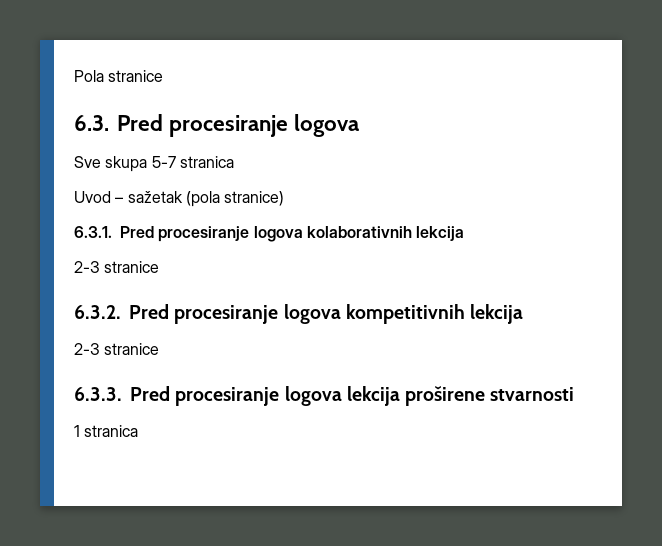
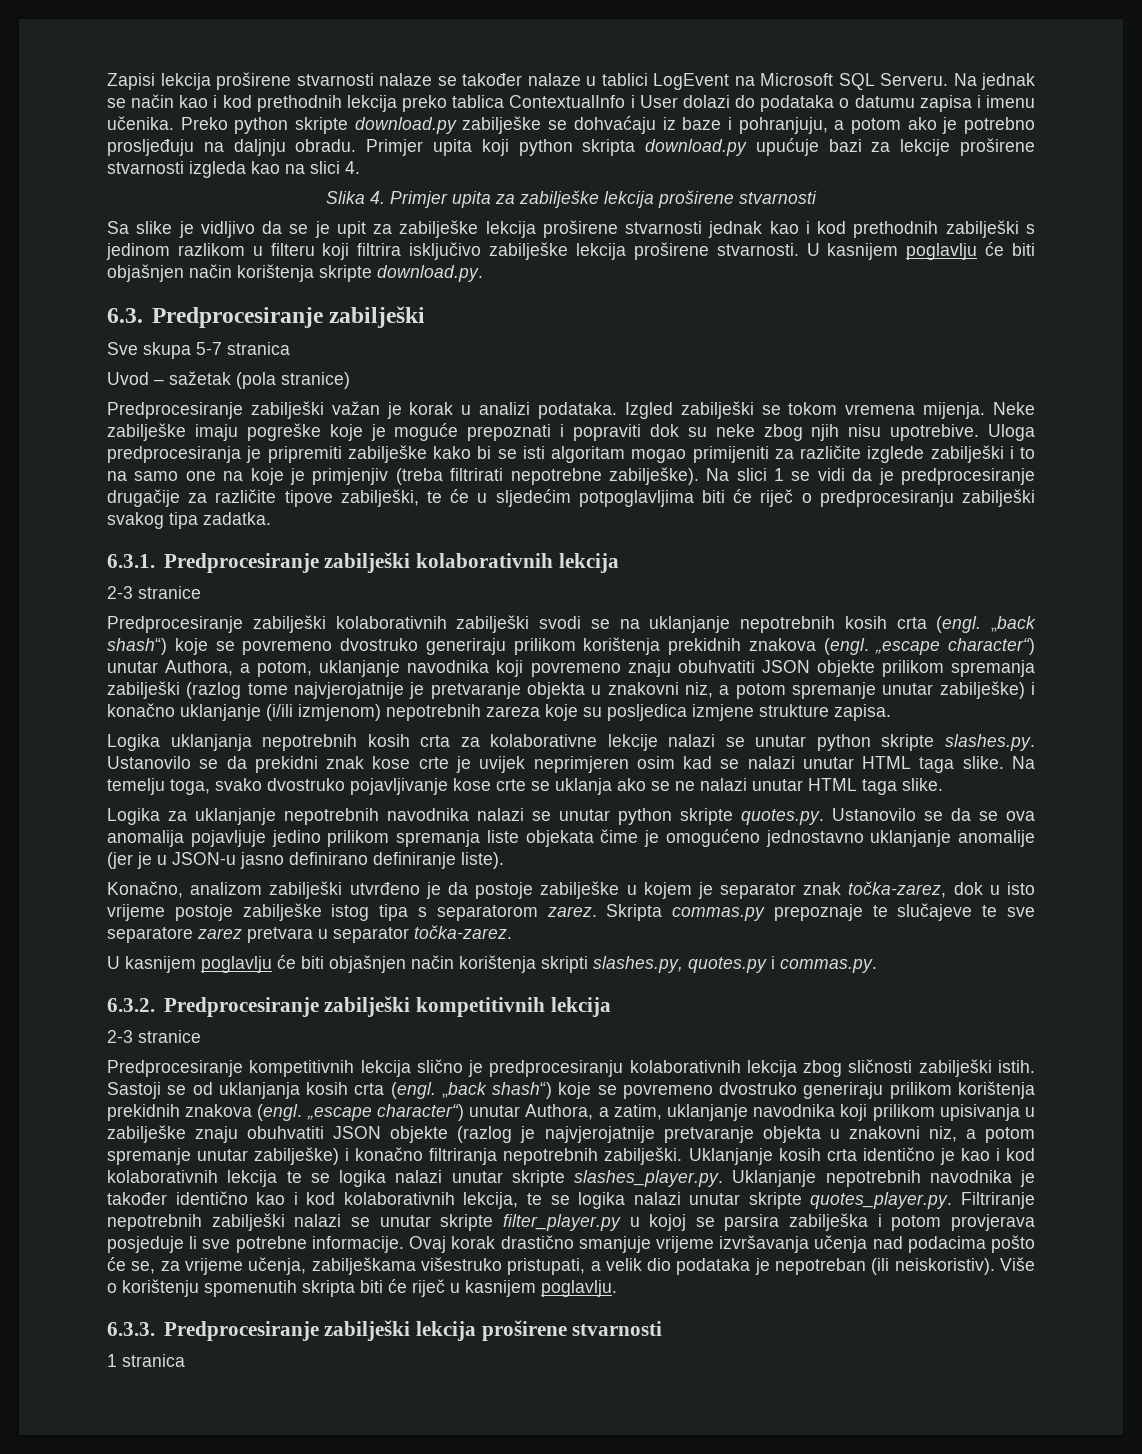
- Pola stranice
- 6.3. Pred procesiranje logova
+ Zapisi lekcija proširene stvarnosti nalaze se također nalaze u tablici LogEvent na Microsoft SQL Serveru. Na jednak se način kao i kod prethodnih lekcija preko tablica ContextualInfo i User dolazi do podataka o datumu zapisa i imenu učenika. Preko python skripte download.py zabilješke se dohvaćaju iz baze i pohranjuju, a potom ako je potrebno prosljeđuju na daljnju obradu. Primjer upita koji python skripta download.py upućuje bazi za lekcije proširene stvarnosti izgleda kao na slici 4.
+ Slika 4. Primjer upita za zabilješke lekcija proširene stvarnosti
+ Sa slike je vidljivo da se je upit za zabilješke lekcija proširene stvarnosti jednak kao i kod prethodnih zabilješki s jedinom razlikom u filteru koji filtrira isključivo zabilješke lekcija proširene stvarnosti. U kasnijem poglavlju će biti objašnjen način korištenja skripte download.py.
+ 6.3. Predprocesiranje zabilješki
- 6.3.1. Pred procesiranje logova kolaborativnih lekcija
+ Predprocesiranje zabilješki važan je korak u analizi podataka. Izgled zabilješki se tokom vremena mijenja. Neke zabilješke imaju pogreške koje je moguće prepoznati i popraviti dok su neke zbog njih nisu upotrebive. Uloga predprocesiranja je pripremiti zabilješke kako bi se isti algoritam mogao primijeniti za različite izglede zabilješki i to na samo one na koje je primjenjiv (treba filtrirati nepotrebne zabilješke). Na slici 1 se vidi da je predprocesiranje drugačije za različite tipove zabilješki, te će u sljedećim potpoglavljima biti će riječ o predprocesiranju zabilješki svakog tipa zadatka.
+ 6.3.1. Predprocesiranje zabilješki kolaborativnih lekcija
  2-3 stranice
- 6.3.2. Pred procesiranje logova kompetitivnih lekcija
+ Predprocesiranje zabilješki kolaborativnih zabilješki svodi se na uklanjanje nepotrebnih kosih crta (engl. „back shash“) koje se povremeno dvostruko generiraju prilikom korištenja prekidnih znakova (engl. „escape character“) unutar Authora, a potom, uklanjanje navodnika koji povremeno znaju obuhvatiti JSON objekte prilikom spremanja zabilješki (razlog tome najvjerojatnije je pretvaranje objekta u znakovni niz, a potom spremanje unutar zabilješke) i konačno uklanjanje (i/ili izmjenom) nepotrebnih zareza koje su posljedica izmjene strukture zapisa.
+ Logika uklanjanja nepotrebnih kosih crta za kolaborativne lekcije nalazi se unutar python skripte slashes.py. Ustanovilo se da prekidni znak kose crte je uvijek neprimjeren osim kad se nalazi unutar HTML taga slike. Na temelju toga, svako dvostruko pojavljivanje kose crte se uklanja ako se ne nalazi unutar HTML taga slike.
+ Logika za uklanjanje nepotrebnih navodnika nalazi se unutar python skripte quotes.py. Ustanovilo se da se ova anomalija pojavljuje jedino prilikom spremanja liste objekata čime je omogućeno jednostavno uklanjanje anomalije (jer je u JSON-u jasno definirano definiranje liste).
+ Konačno, analizom zabilješki utvrđeno je da postoje zabilješke u kojem je separator znak točka-zarez, dok u isto vrijeme postoje zabilješke istog tipa s separatorom zarez. Skripta commas.py prepoznaje te slučajeve te sve separatore zarez pretvara u separator točka-zarez.
+ U kasnijem poglavlju će biti objašnjen način korištenja skripti slashes.py, quotes.py i commas.py.
+ 6.3.2. Predprocesiranje zabilješki kompetitivnih lekcija
  2-3 stranice
- 6.3.3. Pred procesiranje logova lekcija proširene stvarnosti
+ Predprocesiranje kompetitivnih lekcija slično je predprocesiranju kolaborativnih lekcija zbog sličnosti zabilješki istih. Sastoji se od uklanjanja kosih crta (engl. „back shash“) koje se povremeno dvostruko generiraju prilikom korištenja prekidnih znakova (engl. „escape character“) unutar Authora, a zatim, uklanjanje navodnika koji prilikom upisivanja u zabilješke znaju obuhvatiti JSON objekte (razlog je najvjerojatnije pretvaranje objekta u znakovni niz, a potom spremanje unutar zabilješke) i konačno filtriranja nepotrebnih zabilješki. Uklanjanje kosih crta identično je kao i kod kolaborativnih lekcija te se logika nalazi unutar skripte slashes_player.py. Uklanjanje nepotrebnih navodnika je također identično kao i kod kolaborativnih lekcija, te se logika nalazi unutar skripte quotes_player.py. Filtriranje nepotrebnih zabilješki nalazi se unutar skripte filter_player.py u kojoj se parsira zabilješka i potom provjerava posjeduje li sve potrebne informacije. Ovaj korak drastično smanjuje vrijeme izvršavanja učenja nad podacima pošto će se, za vrijeme učenja, zabilješkama višestruko pristupati, a velik dio podataka je nepotreban (ili neiskoristiv). Više o korištenju spomenutih skripta biti će riječ u kasnijem poglavlju.
+ 6.3.3. Predprocesiranje zabilješki lekcija proširene stvarnosti

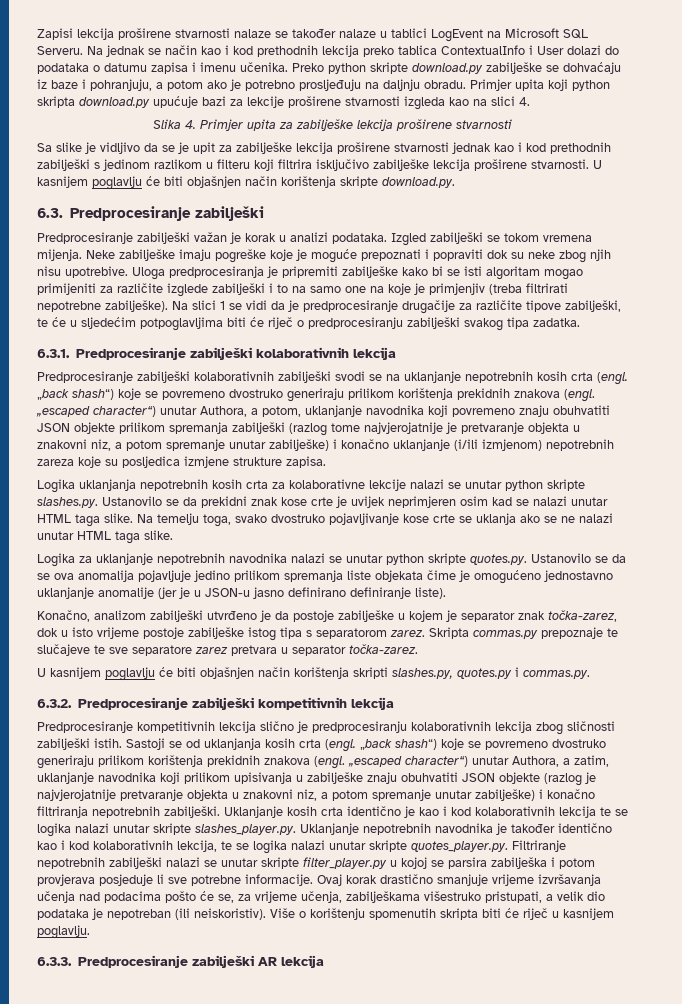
- Sve skupa 5-7 stranica
- Uvod – sažetak (pola stranice)
  6.3.1. Predprocesiranje zabilješki kolaborativnih lekcija
- 2-3 stranice
- „escape character“) unutar Authora, a potom, uklanjanje navodnika koji povremeno znaju obuhvatiti JSON objekte prilikom spremanja zabilješki (razlog tome najvjerojatnije je pretvaranje objekta u znakovni niz, a potom spremanje unutar zabilješke) i konačno uklanjanje (i/ili izmjenom) nepotrebnih zareza koje su posljedica izmjene strukture zapisa.
+ „escaped character“) unutar Authora, a potom, uklanjanje navodnika koji povremeno znaju obuhvatiti JSON objekte prilikom spremanja zabilješki (razlog tome najvjerojatnije je pretvaranje objekta u znakovni niz, a potom spremanje unutar zabilješke) i konačno uklanjanje (i/ili izmjenom) nepotrebnih zareza koje su posljedica izmjene strukture zapisa.
  6.3.2. Predprocesiranje zabilješki kompetitivnih lekcija
- 2-3 stranice
- „escape character“) unutar Authora, a zatim, uklanjanje navodnika koji prilikom upisivanja u zabilješke znaju obuhvatiti JSON objekte (razlog je najvjerojatnije pretvaranje objekta u znakovni niz, a potom spremanje unutar zabilješke) i konačno filtriranja nepotrebnih zabilješki.
+ „escaped character“) unutar Authora, a zatim, uklanjanje navodnika koji prilikom upisivanja u zabilješke znaju obuhvatiti JSON objekte (razlog je najvjerojatnije pretvaranje objekta u znakovni niz, a potom spremanje unutar zabilješke) i konačno filtriranja nepotrebnih zabilješki.
- 6.3.3. Predprocesiranje zabilješki lekcija proširene stvarnosti
- 1 stranica
+ 6.3.3. Predprocesiranje zabilješki AR lekcija

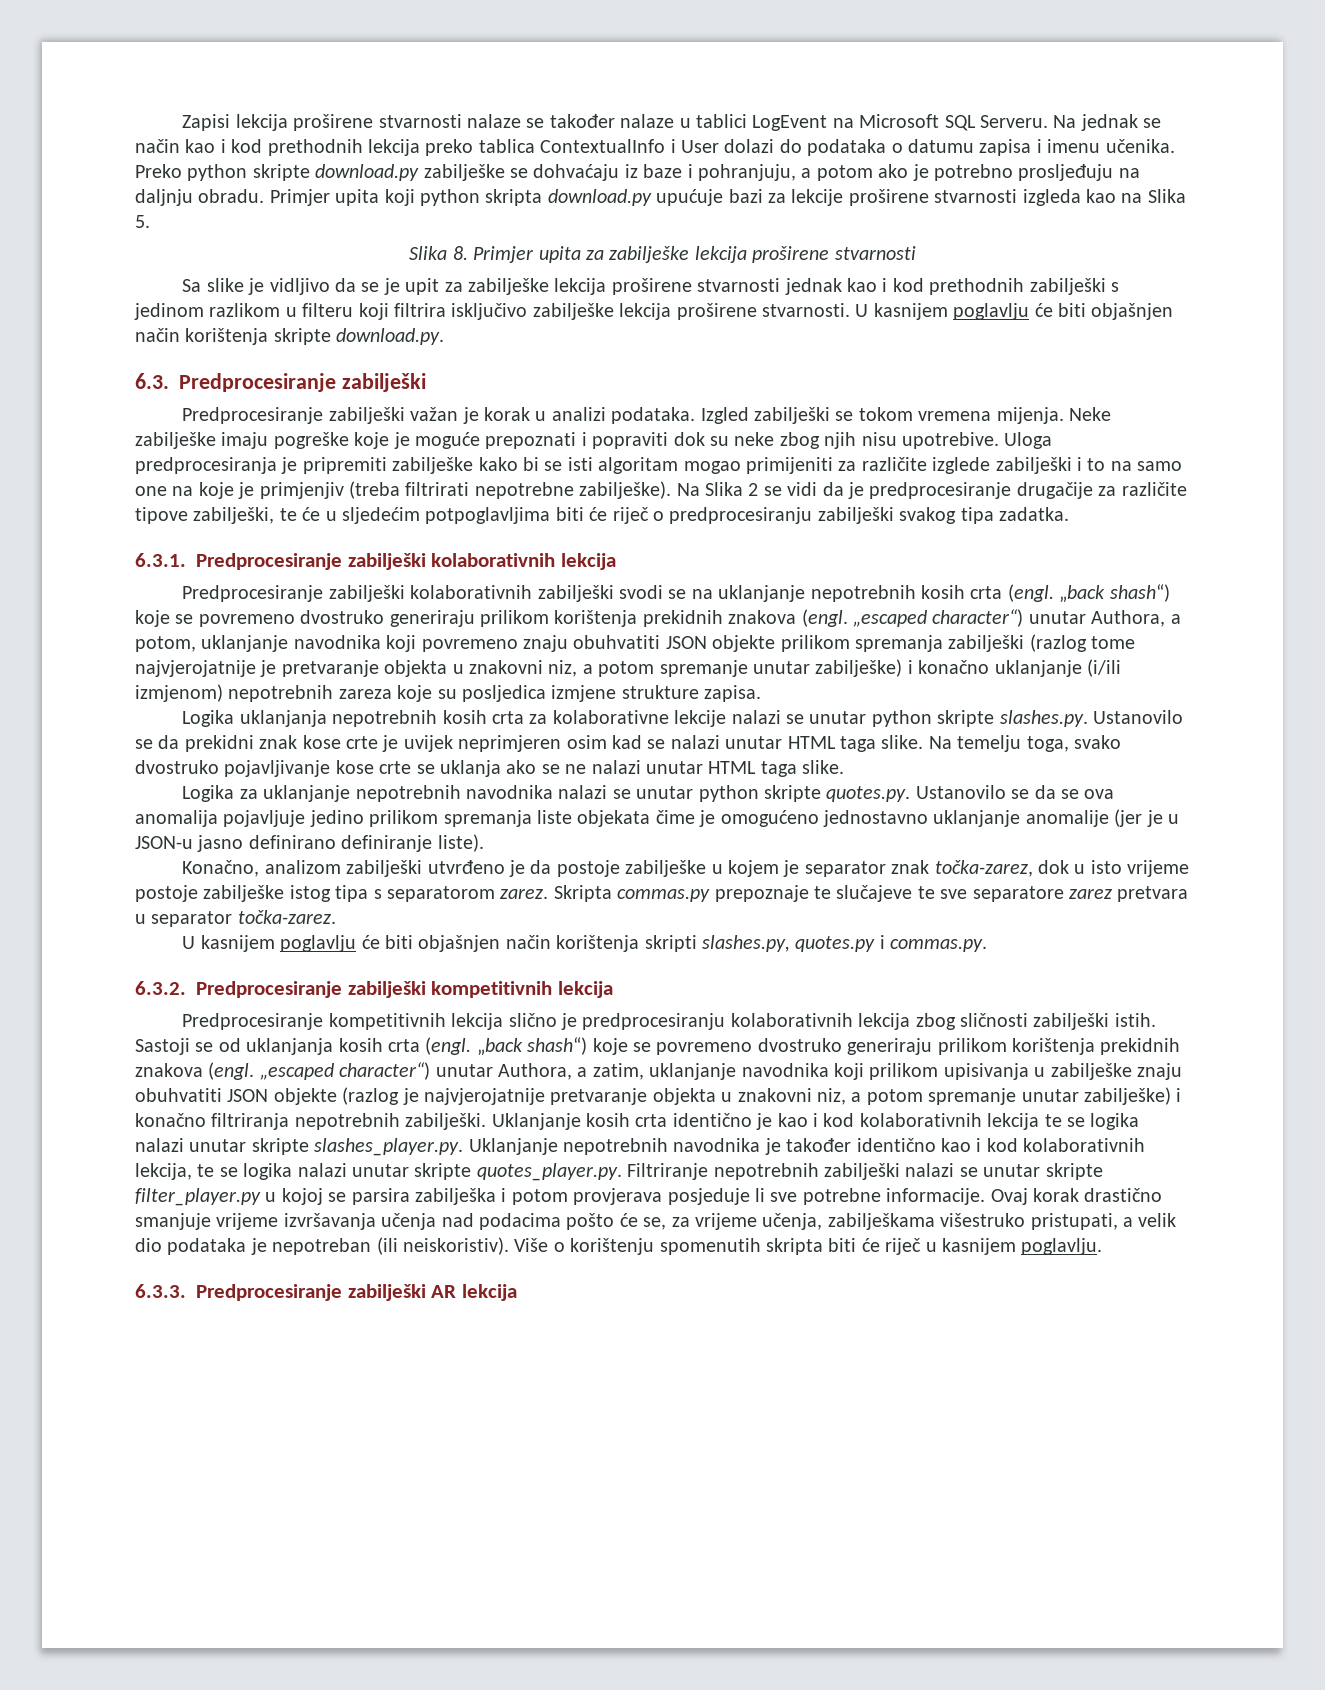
- Primjer upita koji python skripta download.py upućuje bazi za lekcije proširene stvarnosti izgleda kao na slici 4.
- Slika 4. Primjer upita za zabilješke lekcija proširene stvarnosti
+ Primjer upita koji python skripta download.py upućuje bazi za lekcije proširene stvarnosti izgleda kao na Slika 5.
+ Slika 8. Primjer upita za zabilješke lekcija proširene stvarnosti
- Na slici 1 se vidi da je predprocesiranje drugačije za različite tipove zabilješki, te će u sljedećim potpoglavljima biti će riječ o predprocesiranju zabilješki svakog tipa zadatka.
+ Na Slika 2 se vidi da je predprocesiranje drugačije za različite tipove zabilješki, te će u sljedećim potpoglavljima biti će riječ o predprocesiranju zabilješki svakog tipa zadatka.

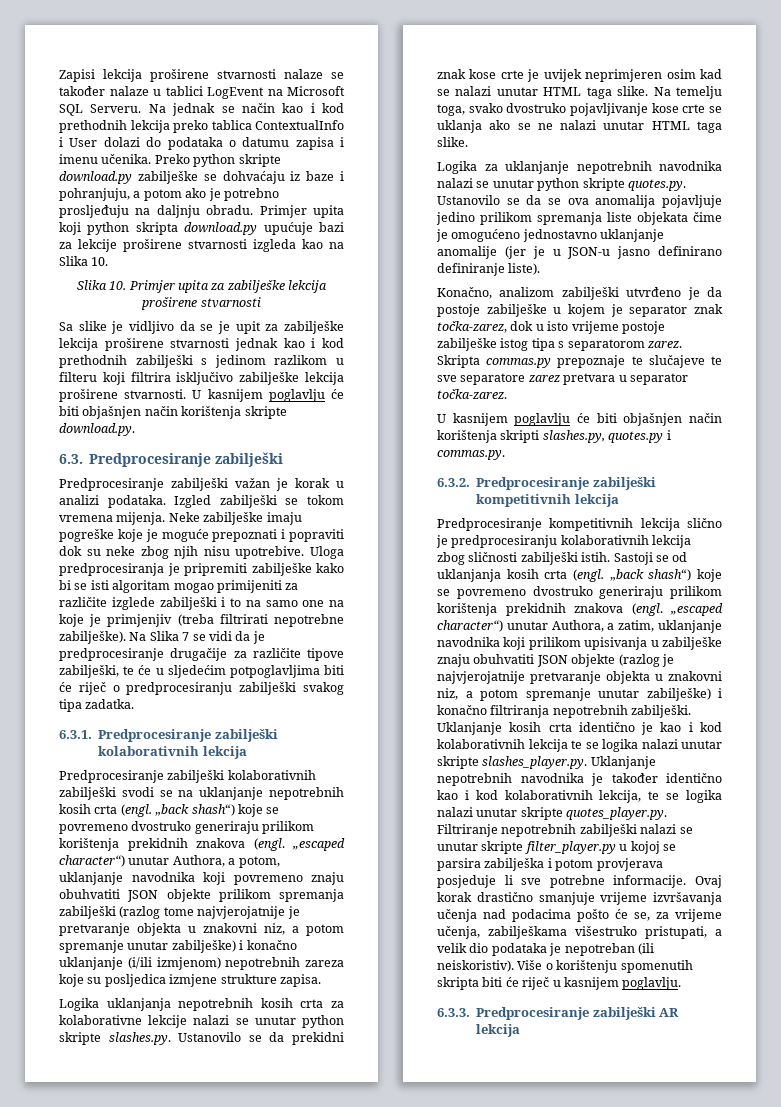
- Primjer upita koji python skripta download.py upućuje bazi za lekcije proširene stvarnosti izgleda kao na Slika 5.
- Slika 8. Primjer upita za zabilješke lekcija proširene stvarnosti
+ Primjer upita koji python skripta download.py upućuje bazi za lekcije proširene stvarnosti izgleda kao na Slika 10.
+ Slika 10. Primjer upita za zabilješke lekcija proširene stvarnosti
- Na Slika 2 se vidi da je predprocesiranje drugačije za različite tipove zabilješki, te će u sljedećim potpoglavljima biti će riječ o predprocesiranju zabilješki svakog tipa zadatka.
+ Na Slika 7 se vidi da je predprocesiranje drugačije za različite tipove zabilješki, te će u sljedećim potpoglavljima biti će riječ o predprocesiranju zabilješki svakog tipa zadatka.

